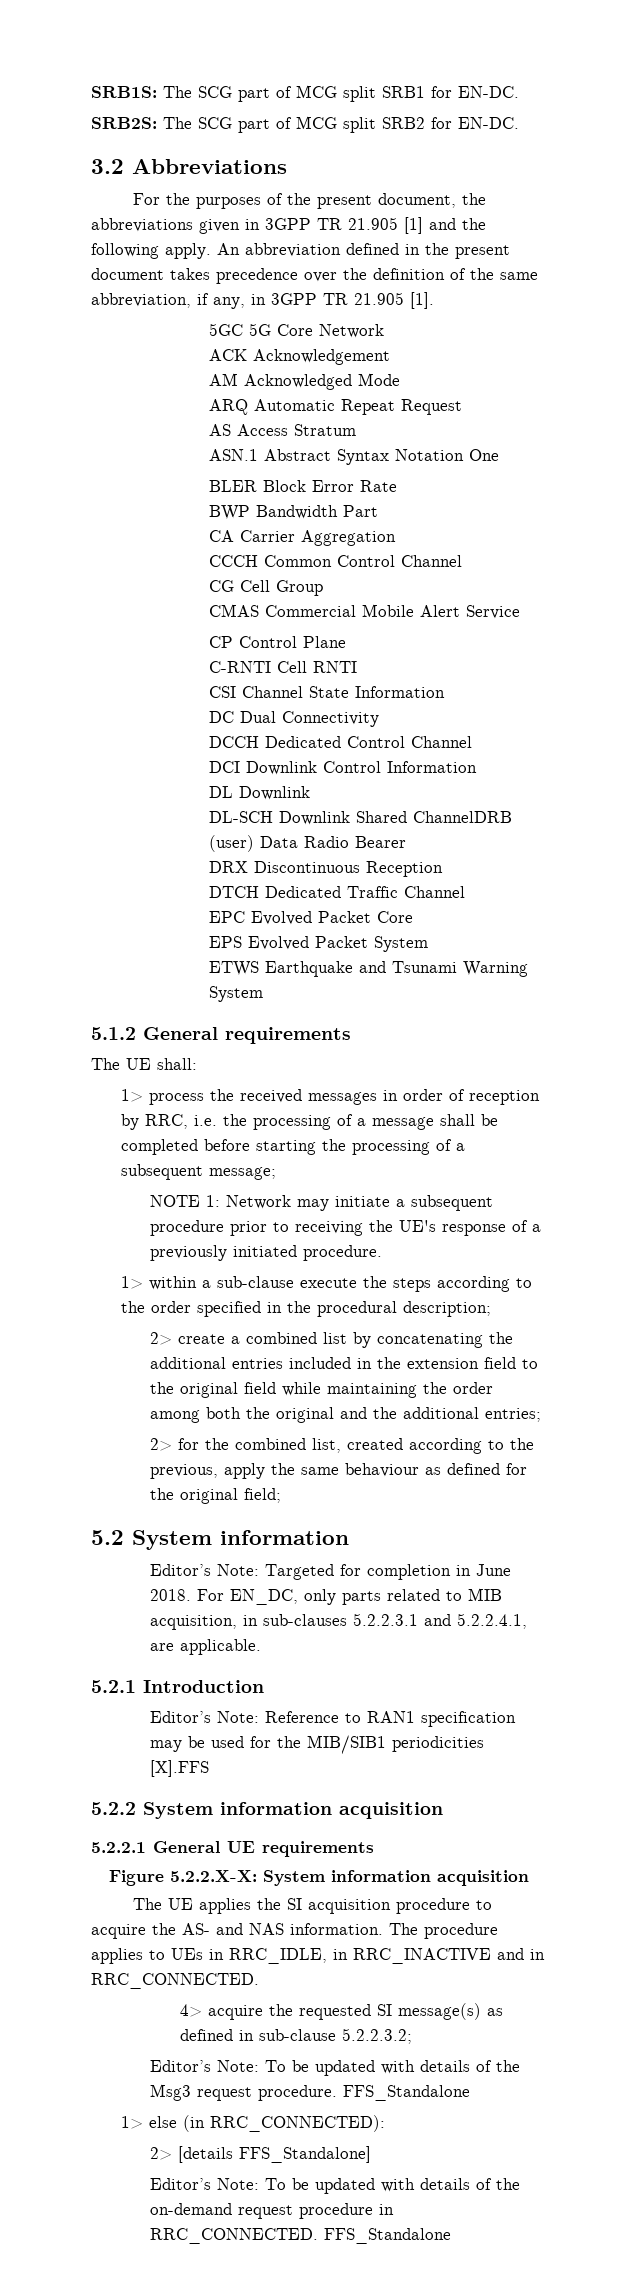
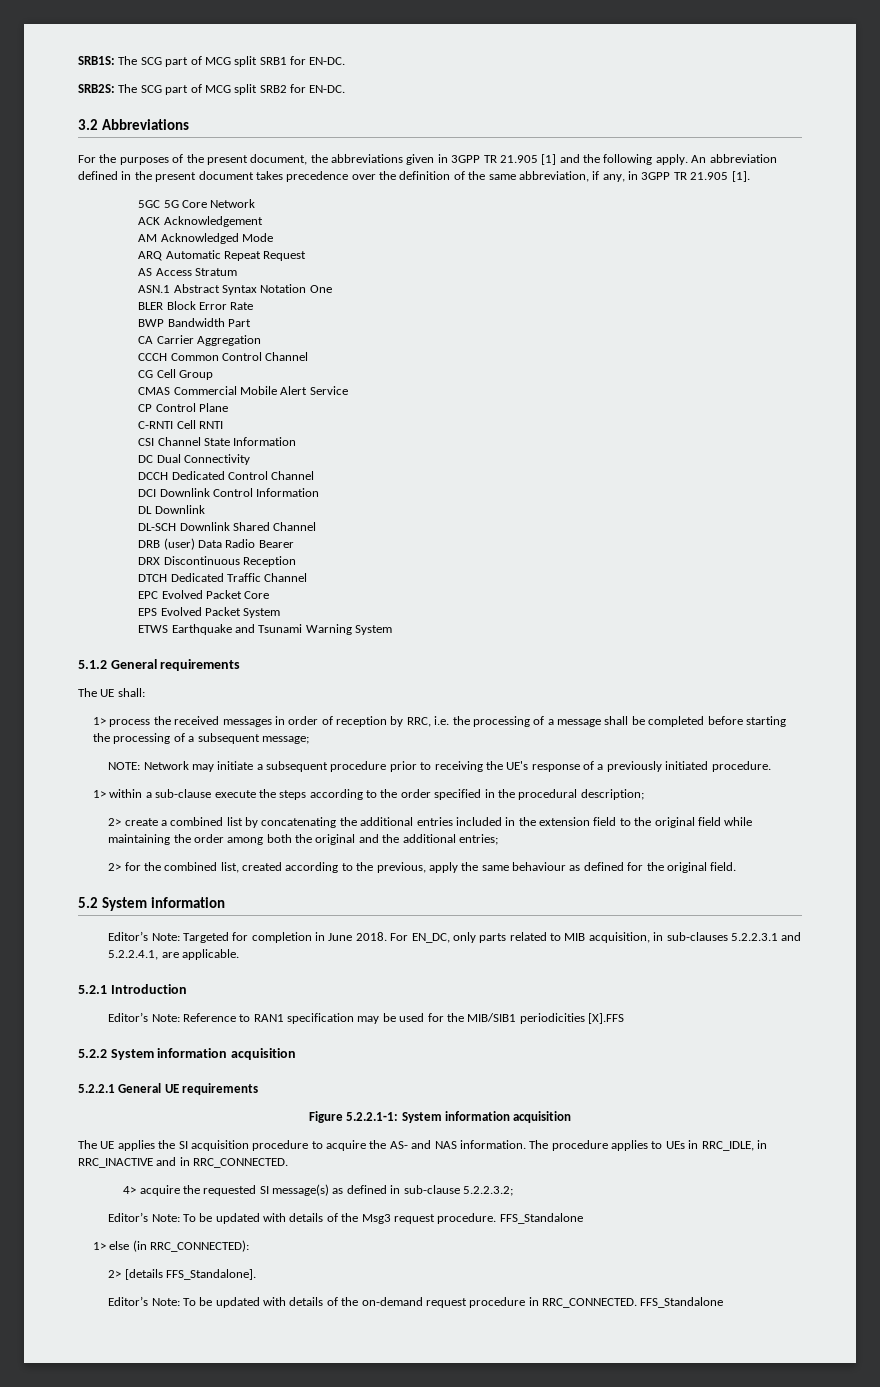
- DL-SCH Downlink Shared ChannelDRB (user) Data Radio Bearer
+ DL-SCH Downlink Shared Channel
+ DRB (user) Data Radio Bearer
- NOTE 1: Network may initiate a subsequent procedure prior to receiving the UE's response of a previously initiated procedure.
+ NOTE: Network may initiate a subsequent procedure prior to receiving the UE's response of a previously initiated procedure.
- 2> for the combined list, created according to the previous, apply the same behaviour as defined for the original field;
+ 2> for the combined list, created according to the previous, apply the same behaviour as defined for the original field.
- Figure 5.2.2.X-X: System information acquisition
+ Figure 5.2.2.1-1: System information acquisition
- 2> [details FFS_Standalone]
+ 2> [details FFS_Standalone].

